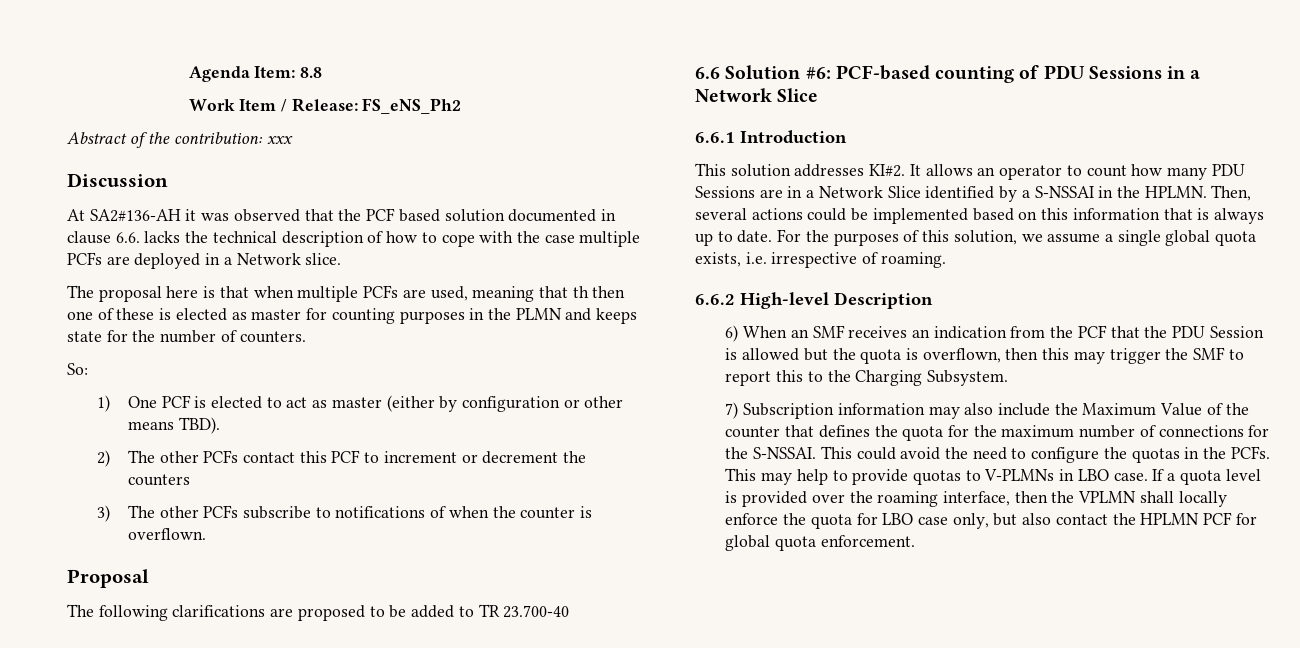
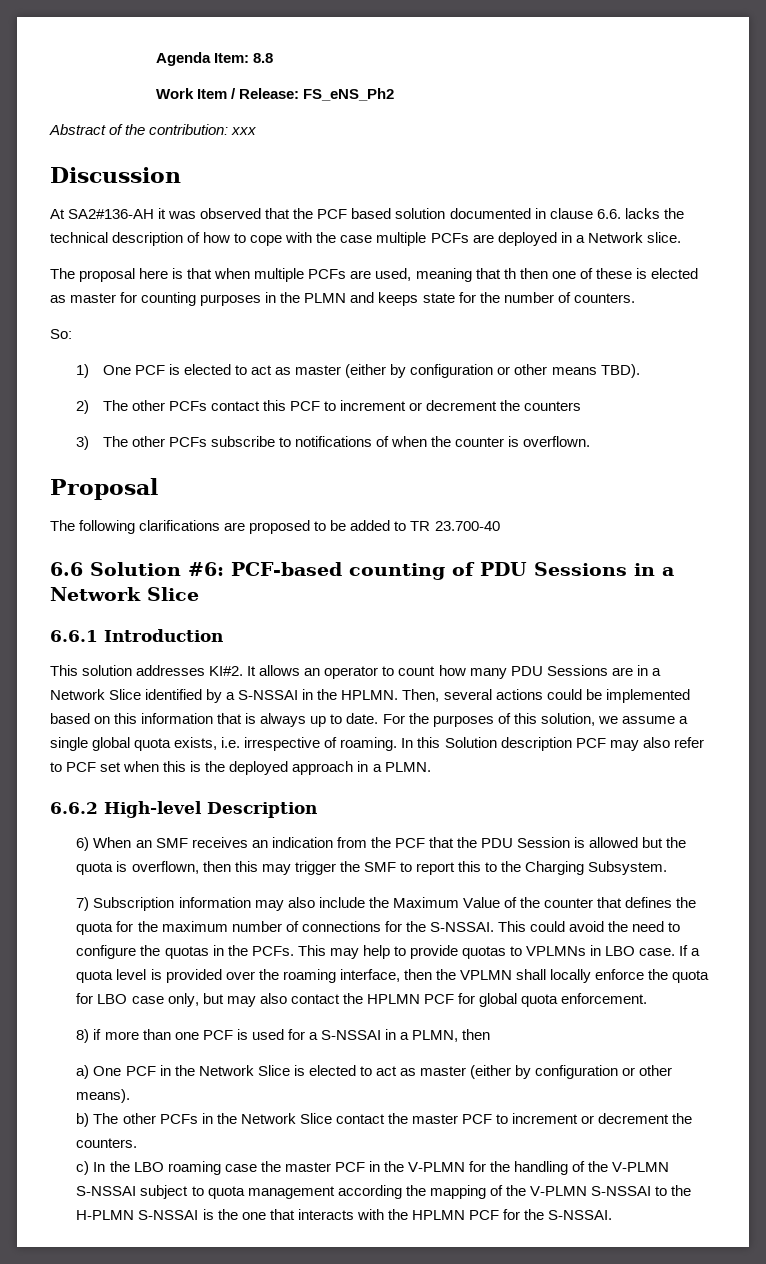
+ In this Solution description PCF may also refer to PCF set when this is the deployed approach in a PLMN.
- This may help to provide quotas to V-PLMNs in LBO case.
+ This may help to provide quotas to VPLMNs in LBO case.
- If a quota level is provided over the roaming interface, then the VPLMN shall locally enforce the quota for LBO case only, but also contact the HPLMN PCF for global quota enforcement.
+ If a quota level is provided over the roaming interface, then the VPLMN shall locally enforce the quota for LBO case only, but may also contact the HPLMN PCF for global quota enforcement.
+ 8) if more than one PCF is used for a S-NSSAI in a PLMN, then
+ a) One PCF in the Network Slice is elected to act as master (either by configuration or other means).
+ b) The other PCFs in the Network Slice contact the master PCF to increment or decrement the counters.
+ c) In the LBO roaming case the master PCF in the V-PLMN for the handling of the V-PLMN S-NSSAI subject to quota management according the mapping of the V-PLMN S-NSSAI to the H-PLMN S-NSSAI is the one that interacts with the HPLMN PCF for the S-NSSAI.

